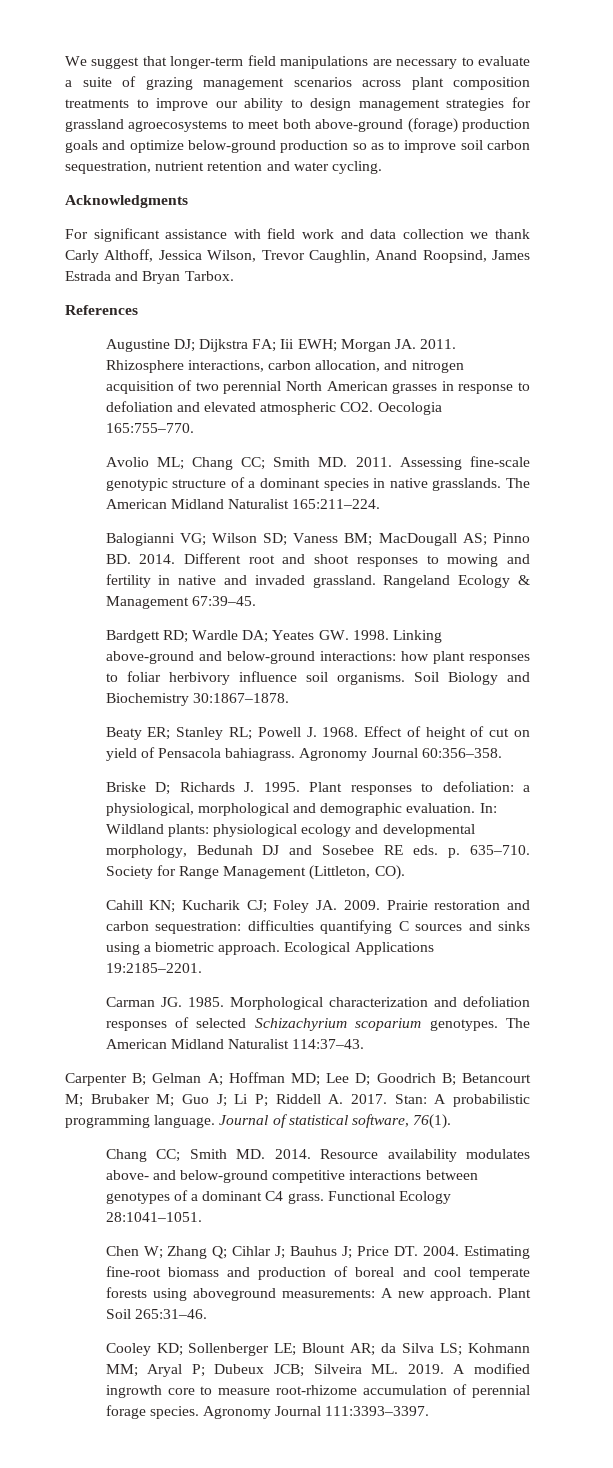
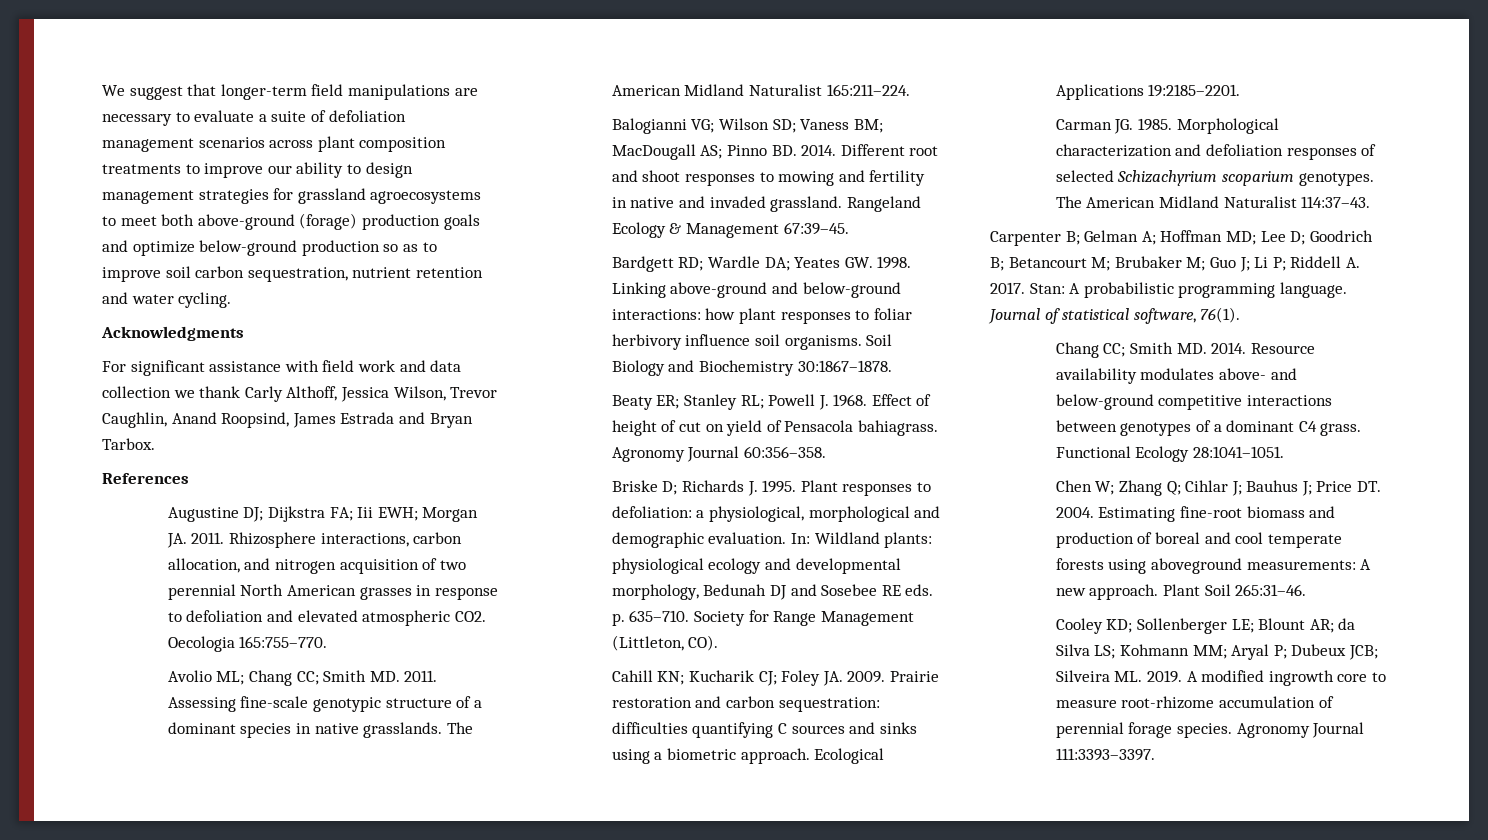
- We suggest that longer-term field manipulations are necessary to evaluate a suite of grazing management scenarios across plant composition treatments to improve our ability to design management strategies for grassland agroecosystems to meet both above-ground (forage) production goals and optimize below-ground production so as to improve soil carbon sequestration, nutrient retention and water cycling.
+ We suggest that longer-term field manipulations are necessary to evaluate a suite of defoliation management scenarios across plant composition treatments to improve our ability to design management strategies for grassland agroecosystems to meet both above-ground (forage) production goals and optimize below-ground production so as to improve soil carbon sequestration, nutrient retention and water cycling.

